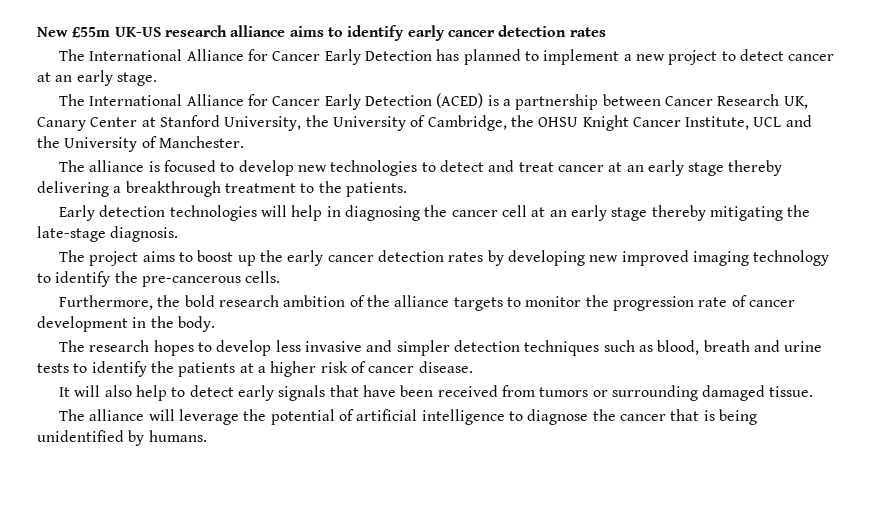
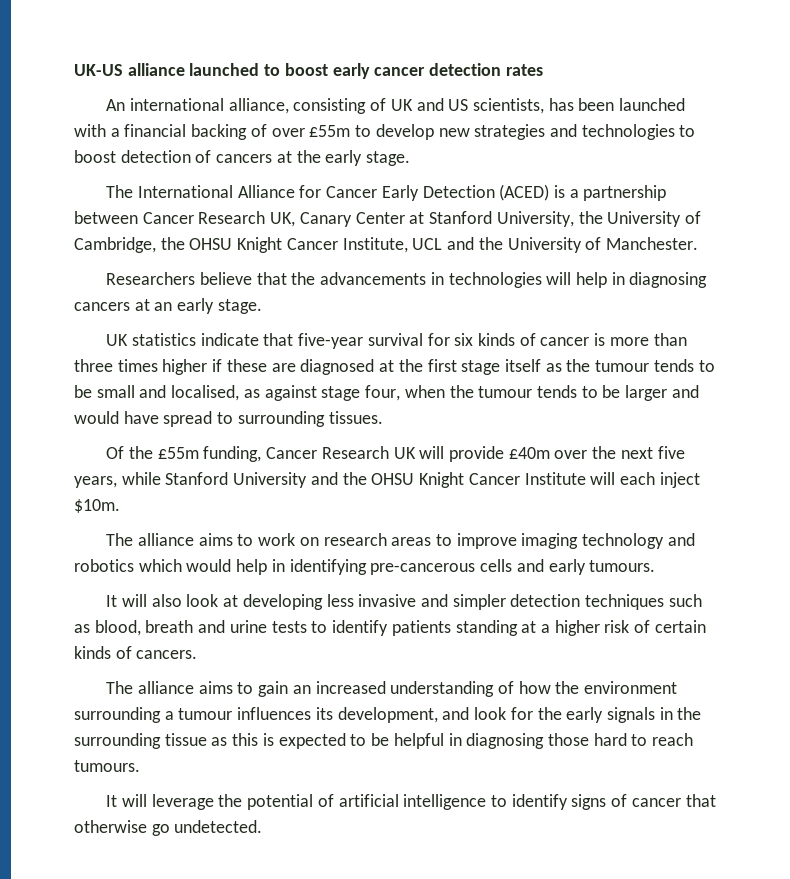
- New £55m UK-US research alliance aims to identify early cancer detection rates
- The International Alliance for Cancer Early Detection has planned to implement a new project to detect cancer at an early stage.
+ UK-US alliance launched to boost early cancer detection rates
+ An international alliance, consisting of UK and US scientists, has been launched with a financial backing of over £55m to develop new strategies and technologies to boost detection of cancers at the early stage.
- The alliance is focused to develop new technologies to detect and treat cancer at an early stage thereby delivering a breakthrough treatment to the patients.
- Early detection technologies will help in diagnosing the cancer cell at an early stage thereby mitigating the late-stage diagnosis.
- The project aims to boost up the early cancer detection rates by developing new improved imaging technology to identify the pre-cancerous cells.
- Furthermore, the bold research ambition of the alliance targets to monitor the progression rate of cancer development in the body.
- The research hopes to develop less invasive and simpler detection techniques such as blood, breath and urine tests to identify the patients at a higher risk of cancer disease.
- It will also help to detect early signals that have been received from tumors or surrounding damaged tissue.
- The alliance will leverage the potential of artificial intelligence to diagnose the cancer that is being unidentified by humans.
+ Researchers believe that the advancements in technologies will help in diagnosing cancers at an early stage.
+ UK statistics indicate that five-year survival for six kinds of cancer is more than three times higher if these are diagnosed at the first stage itself as the tumour tends to be small and localised, as against stage four, when the tumour tends to be larger and would have spread to surrounding tissues.
+ Of the £55m funding, Cancer Research UK will provide £40m over the next five years, while Stanford University and the OHSU Knight Cancer Institute will each inject $10m.
+ The alliance aims to work on research areas to improve imaging technology and robotics which would help in identifying pre-cancerous cells and early tumours.
+ It will also look at developing less invasive and simpler detection techniques such as blood, breath and urine tests to identify patients standing at a higher risk of certain kinds of cancers.
+ The alliance aims to gain an increased understanding of how the environment surrounding a tumour influences its development, and look for the early signals in the surrounding tissue as this is expected to be helpful in diagnosing those hard to reach tumours.
+ It will leverage the potential of artificial intelligence to identify signs of cancer that otherwise go undetected.

